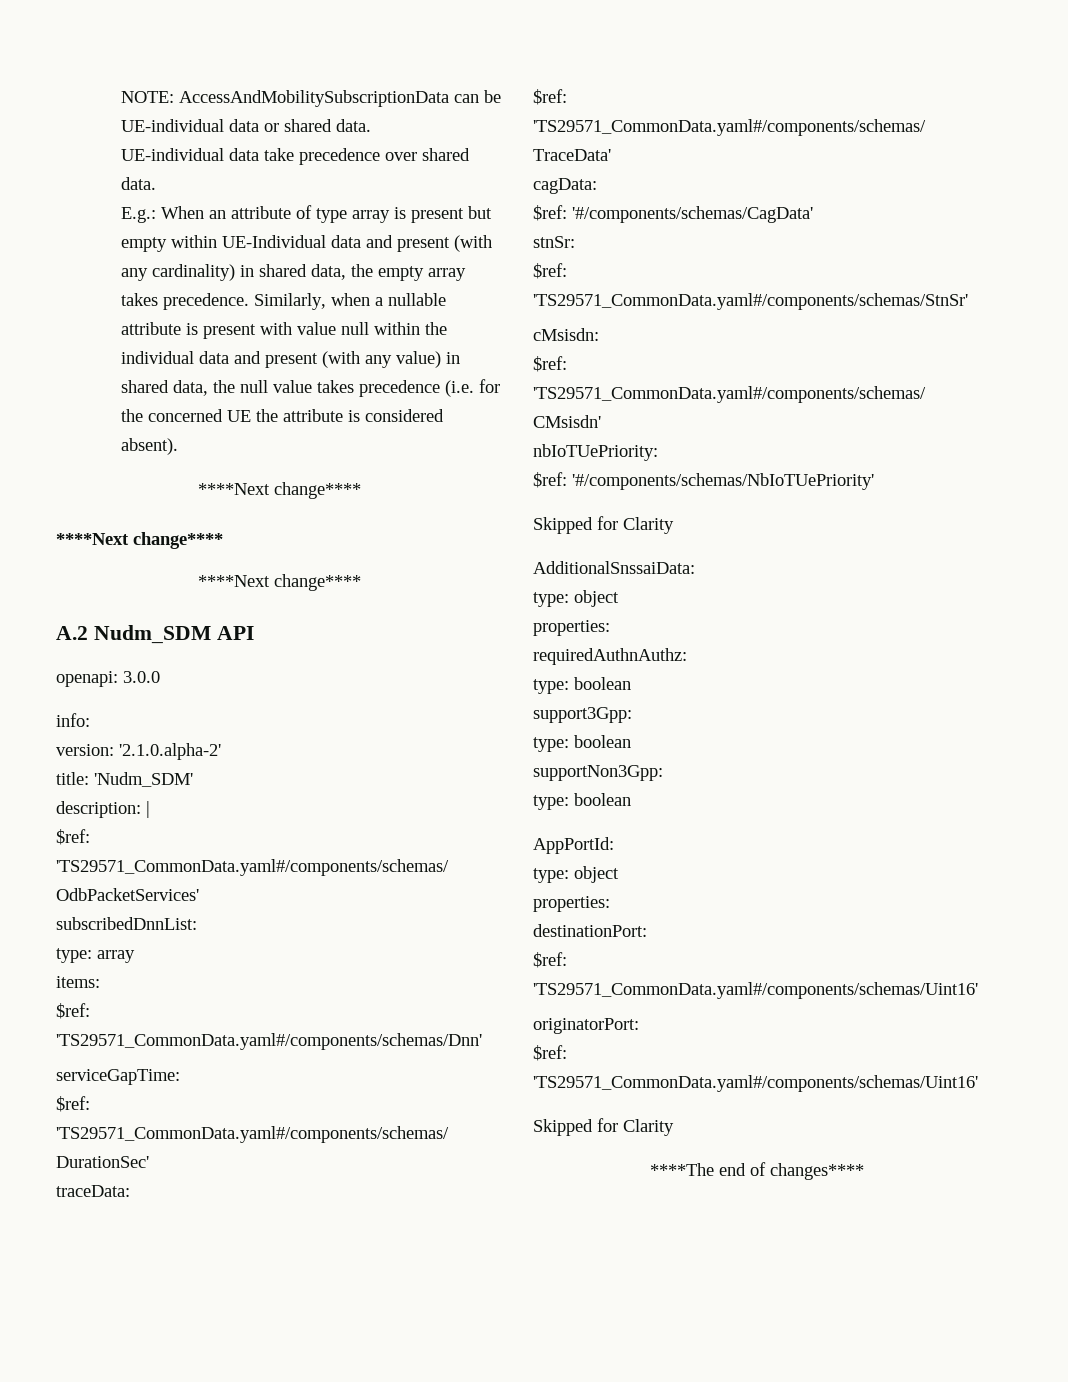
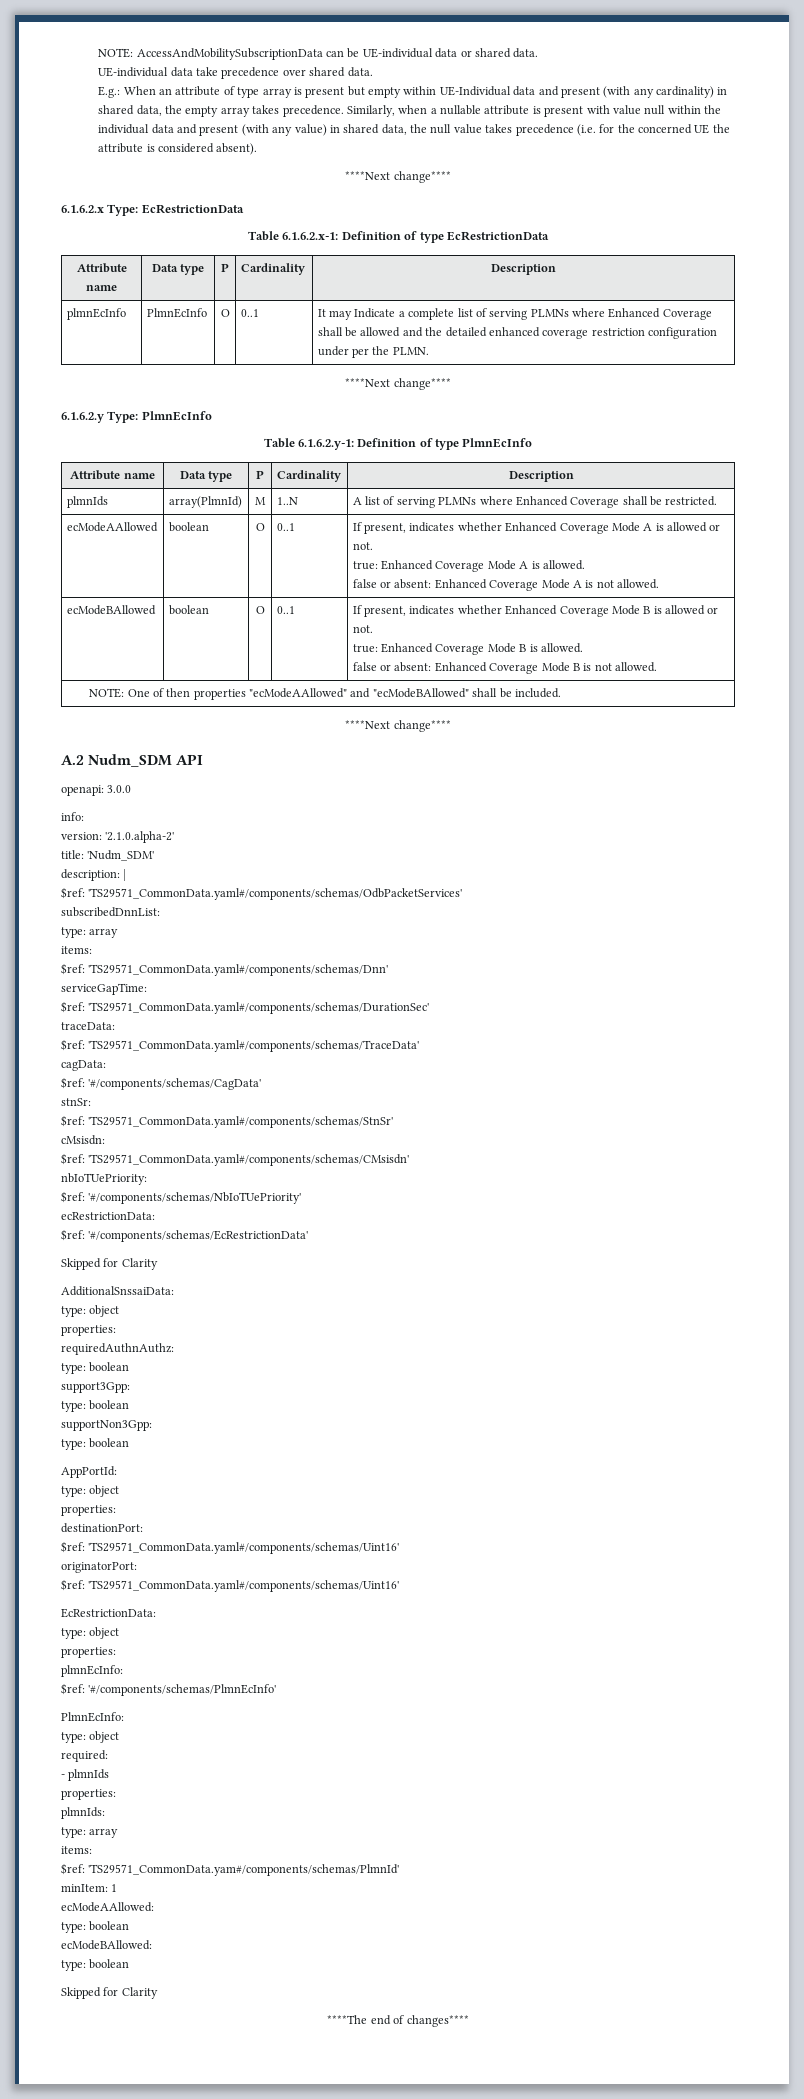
  Similarly, when a nullable attribute is present with value null within the individual data and present (with any value) in shared data, the null value takes precedence (i.e. for the concerned UE the attribute is considered absent).
  ****Next change****
+ 6.1.6.2.x Type: EcRestrictionData
+ Table 6.1.6.2.x-1: Definition of type EcRestrictionData
+ Attribute name | Data type | P | Cardinality | Description
+ plmnEcInfo | PlmnEcInfo | O | 0..1 | It may Indicate a complete list of serving PLMNs where Enhanced Coverage shall be allowed and the detailed enhanced coverage restriction configuration under per the PLMN.
  ****Next change****
+ 6.1.6.2.y Type: PlmnEcInfo
+ Table 6.1.6.2.y-1: Definition of type PlmnEcInfo
+ Attribute name | Data type | P | Cardinality | Description
+ plmnIds | array(PlmnId) | M | 1..N | A list of serving PLMNs where Enhanced Coverage shall be restricted.
+ ecModeAAllowed | boolean | O | 0..1 | If present, indicates whether Enhanced Coverage Mode A is allowed or not.
+ true: Enhanced Coverage Mode A is allowed.
+ false or absent: Enhanced Coverage Mode A is not allowed.
+ ecModeBAllowed | boolean | O | 0..1 | If present, indicates whether Enhanced Coverage Mode B is allowed or not.
+ true: Enhanced Coverage Mode B is allowed.
+ false or absent: Enhanced Coverage Mode B is not allowed.
+ NOTE: One of then properties "ecModeAAllowed" and "ecModeBAllowed" shall be included.
+ ecRestrictionData:
+ $ref: '#/components/schemas/EcRestrictionData'
+ EcRestrictionData:
+ type: object
+ properties:
+ plmnEcInfo:
+ $ref: '#/components/schemas/PlmnEcInfo'
+ PlmnEcInfo:
+ type: object
+ required:
+ - plmnIds
+ properties:
+ plmnIds:
+ type: array
+ items:
+ $ref: 'TS29571_CommonData.yam#/components/schemas/PlmnId'
+ minItem: 1
+ ecModeAAllowed:
+ type: boolean
+ ecModeBAllowed:
+ type: boolean

